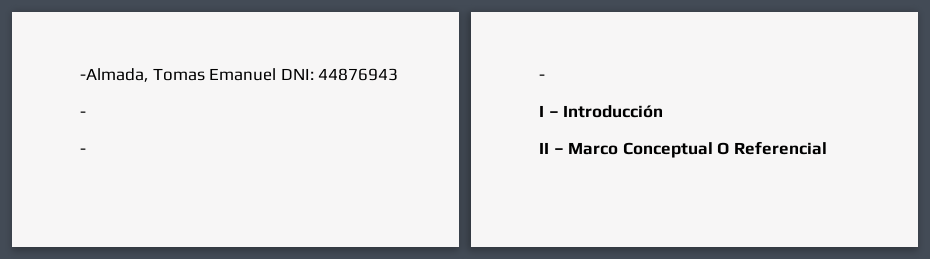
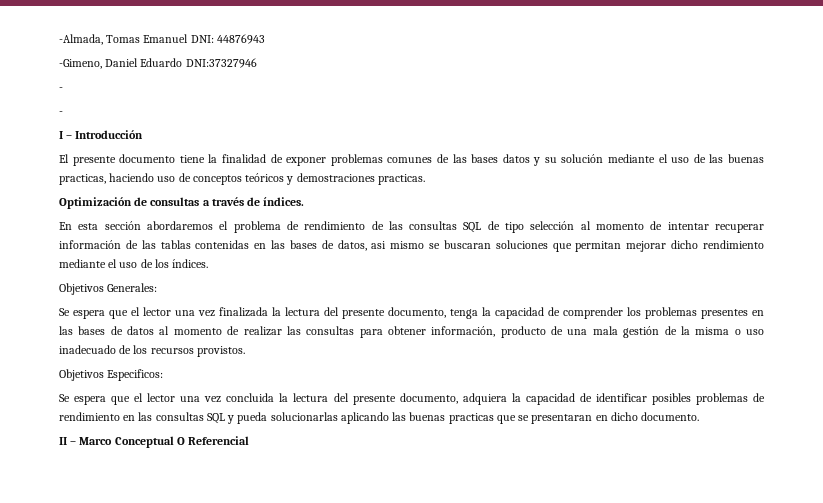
  -Almada, Tomas Emanuel DNI: 44876943
- -
+ -Gimeno, Daniel Eduardo DNI:37327946
+ El presente documento tiene la finalidad de exponer problemas comunes de las bases datos y su solución mediante el uso de las buenas practicas, haciendo uso de conceptos teóricos y demostraciones practicas.
+ Optimización de consultas a través de índices.
+ En esta sección abordaremos el problema de rendimiento de las consultas SQL de tipo selección al momento de intentar recuperar información de las tablas contenidas en las bases de datos, asi mismo se buscaran soluciones que permitan mejorar dicho rendimiento mediante el uso de los índices.
+ Objetivos Generales:
+ Se espera que el lector una vez finalizada la lectura del presente documento, tenga la capacidad de comprender los problemas presentes en las bases de datos al momento de realizar las consultas para obtener información, producto de una mala gestión de la misma o uso inadecuado de los recursos provistos.
+ Objetivos Especificos:
+ Se espera que el lector una vez concluida la lectura del presente documento, adquiera la capacidad de identificar posibles problemas de rendimiento en las consultas SQL y pueda solucionarlas aplicando las buenas practicas que se presentaran en dicho documento.

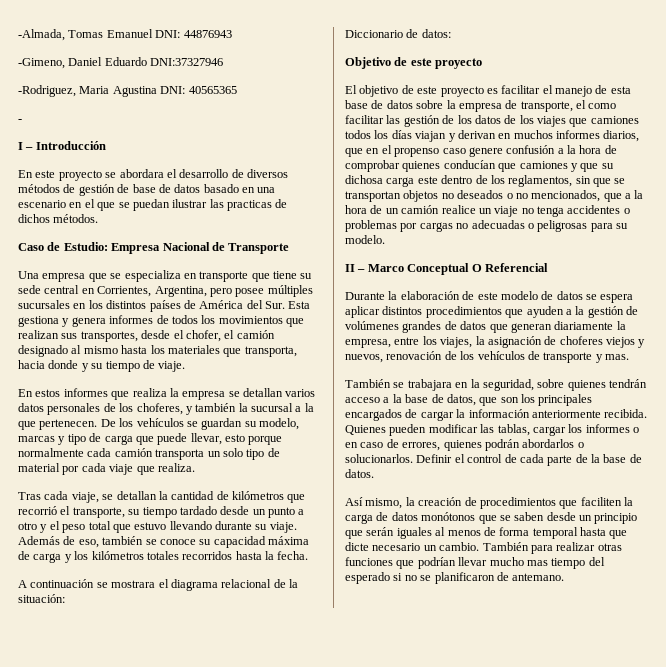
  -Gimeno, Daniel Eduardo DNI:37327946
- -
+ -Rodriguez, Maria Agustina DNI: 40565365
- El presente documento tiene la finalidad de exponer problemas comunes de las bases datos y su solución mediante el uso de las buenas practicas, haciendo uso de conceptos teóricos y demostraciones practicas.
- Optimización de consultas a través de índices.
- En esta sección abordaremos el problema de rendimiento de las consultas SQL de tipo selección al momento de intentar recuperar información de las tablas contenidas en las bases de datos, asi mismo se buscaran soluciones que permitan mejorar dicho rendimiento mediante el uso de los índices.
- Objetivos Generales:
- Se espera que el lector una vez finalizada la lectura del presente documento, tenga la capacidad de comprender los problemas presentes en las bases de datos al momento de realizar las consultas para obtener información, producto de una mala gestión de la misma o uso inadecuado de los recursos provistos.
- Objetivos Especificos:
- Se espera que el lector una vez concluida la lectura del presente documento, adquiera la capacidad de identificar posibles problemas de rendimiento en las consultas SQL y pueda solucionarlas aplicando las buenas practicas que se presentaran en dicho documento.
+ En este proyecto se abordara el desarrollo de diversos métodos de gestión de base de datos basado en una escenario en el que se puedan ilustrar las practicas de dichos métodos.
+ Caso de Estudio: Empresa Nacional de Transporte
+ Una empresa que se especializa en transporte que tiene su sede central en Corrientes, Argentina, pero posee múltiples sucursales en los distintos países de América del Sur. Esta gestiona y genera informes de todos los movimientos que realizan sus transportes, desde el chofer, el camión designado al mismo hasta los materiales que transporta, hacia donde y su tiempo de viaje.
+ En estos informes que realiza la empresa se detallan varios datos personales de los choferes, y también la sucursal a la que pertenecen. De los vehículos se guardan su modelo, marcas y tipo de carga que puede llevar, esto porque normalmente cada camión transporta un solo tipo de material por cada viaje que realiza.
+ Tras cada viaje, se detallan la cantidad de kilómetros que recorrió el transporte, su tiempo tardado desde un punto a otro y el peso total que estuvo llevando durante su viaje. Además de eso, también se conoce su capacidad máxima de carga y los kilómetros totales recorridos hasta la fecha.
+ A continuación se mostrara el diagrama relacional de la situación:
+ Diccionario de datos:
+ Objetivo de este proyecto
+ El objetivo de este proyecto es facilitar el manejo de esta base de datos sobre la empresa de transporte, el como facilitar las gestión de los datos de los viajes que camiones todos los días viajan y derivan en muchos informes diarios, que en el propenso caso genere confusión a la hora de comprobar quienes conducían que camiones y que su dichosa carga este dentro de los reglamentos, sin que se transportan objetos no deseados o no mencionados, que a la hora de un camión realice un viaje no tenga accidentes o problemas por cargas no adecuadas o peligrosas para su modelo.
+ Durante la elaboración de este modelo de datos se espera aplicar distintos procedimientos que ayuden a la gestión de volúmenes grandes de datos que generan diariamente la empresa, entre los viajes, la asignación de choferes viejos y nuevos, renovación de los vehículos de transporte y mas.
+ También se trabajara en la seguridad, sobre quienes tendrán acceso a la base de datos, que son los principales encargados de cargar la información anteriormente recibida. Quienes pueden modificar las tablas, cargar los informes o en caso de errores, quienes podrán abordarlos o solucionarlos. Definir el control de cada parte de la base de datos.
+ Así mismo, la creación de procedimientos que faciliten la carga de datos monótonos que se saben desde un principio que serán iguales al menos de forma temporal hasta que dicte necesario un cambio. También para realizar otras funciones que podrían llevar mucho mas tiempo del esperado si no se planificaron de antemano.

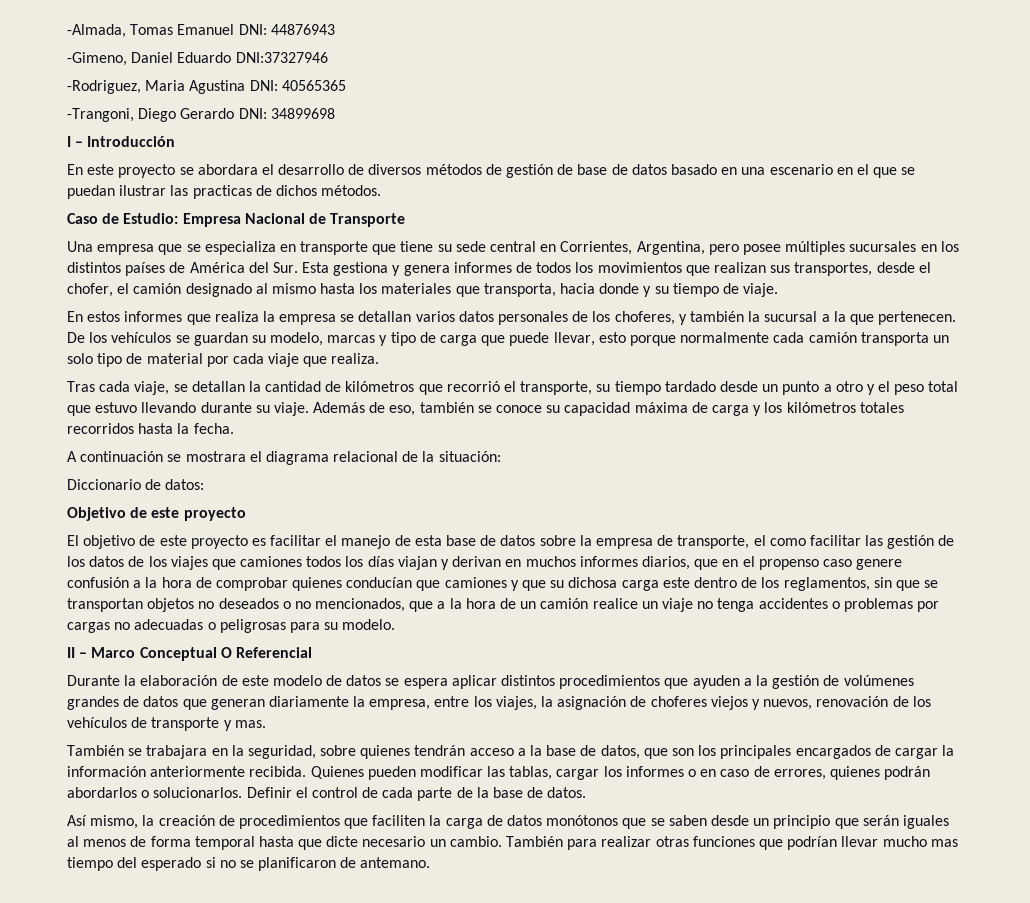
  -Rodriguez, Maria Agustina DNI: 40565365
- -
+ -Trangoni, Diego Gerardo DNI: 34899698

